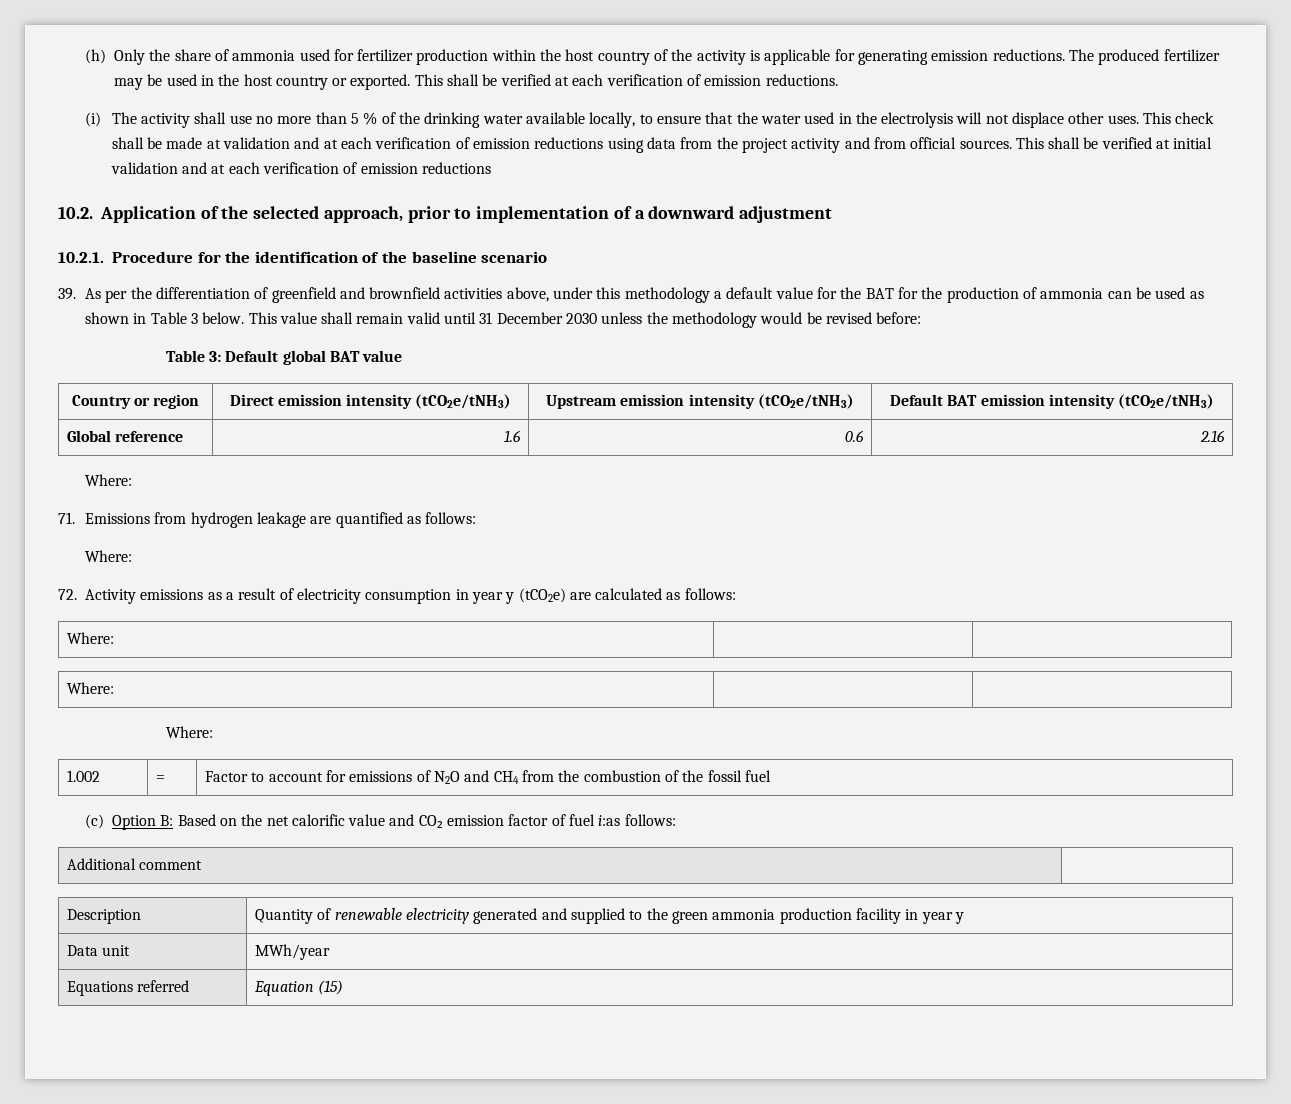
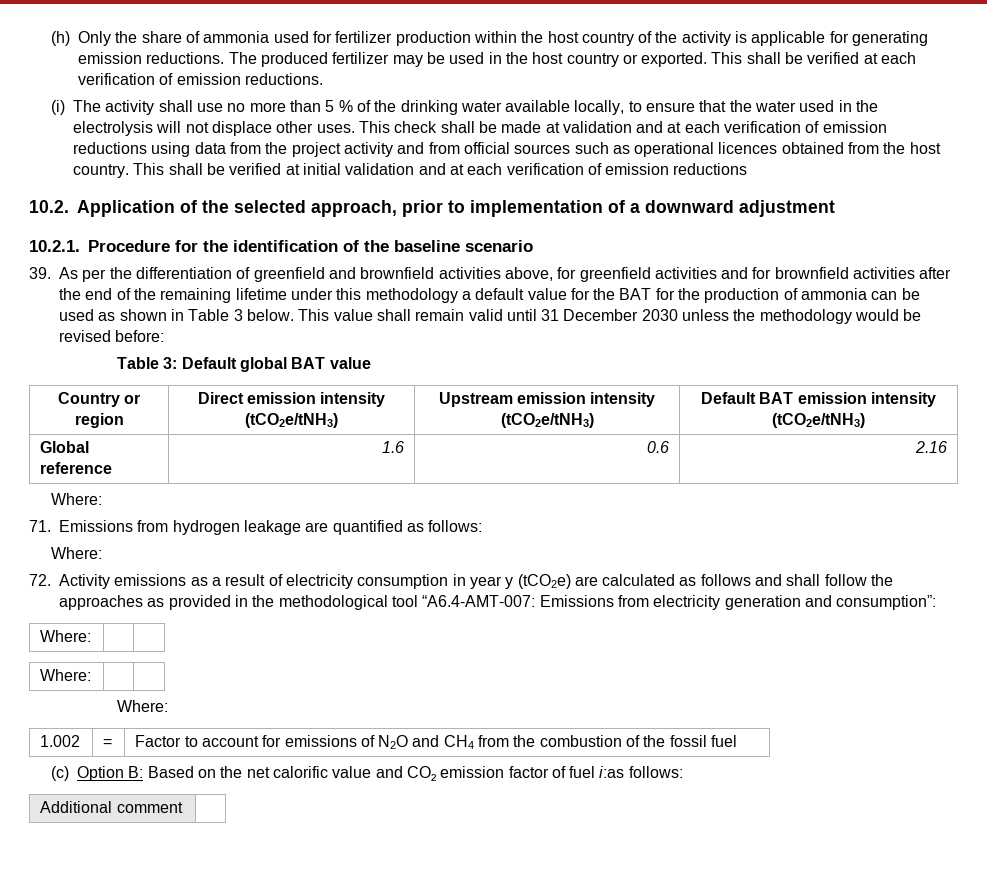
- This check shall be made at validation and at each verification of emission reductions using data from the project activity and from official sources.
+ This check shall be made at validation and at each verification of emission reductions using data from the project activity and from official sources such as operational licences obtained from the host country.
- 39. As per the differentiation of greenfield and brownfield activities above, under this methodology a default value for the BAT for the production of ammonia can be used as shown in Table 3 below.
+ 39. As per the differentiation of greenfield and brownfield activities above, for greenfield activities and for brownfield activities after the end of the remaining lifetime under this methodology a default value for the BAT for the production of ammonia can be used as shown in Table 3 below.
- 72. Activity emissions as a result of electricity consumption in year y (tCO2e) are calculated as follows:
+ 72. Activity emissions as a result of electricity consumption in year y (tCO2e) are calculated as follows and shall follow the approaches as provided in the methodological tool “A6.4-AMT-007: Emissions from electricity generation and consumption”:
- Description | Quantity of renewable electricity generated and supplied to the green ammonia production facility in year y
- Data unit | MWh/year
- Equations referred | Equation (15)

